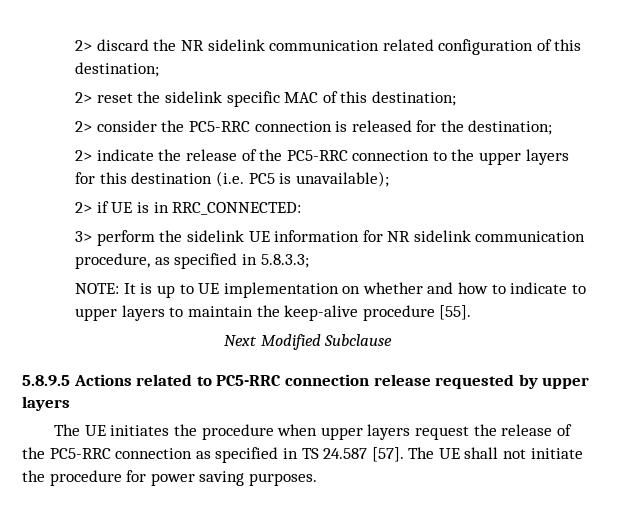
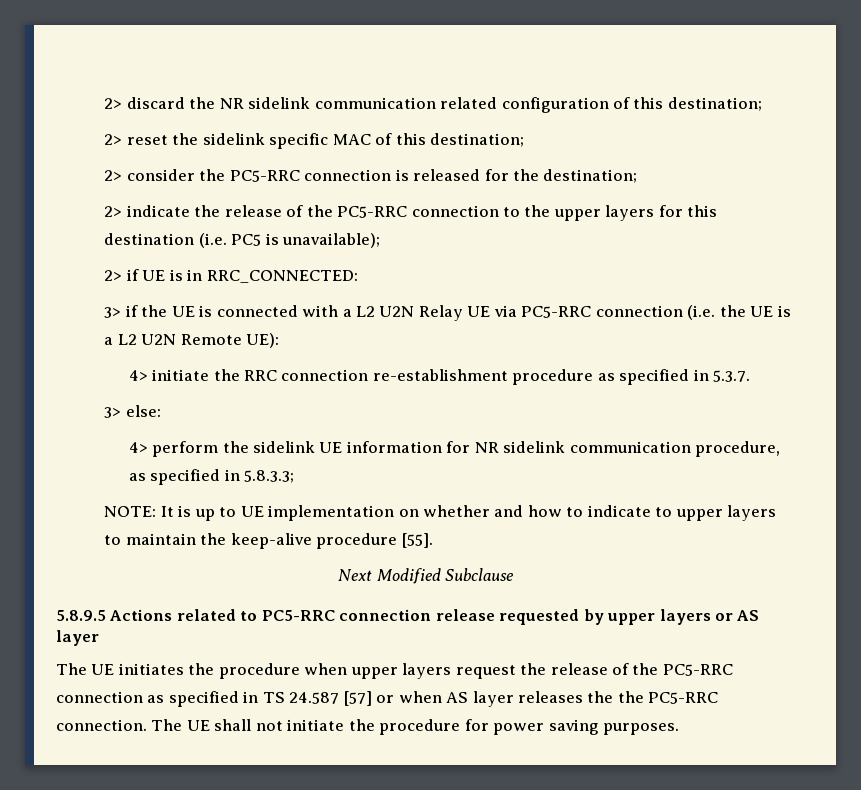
- 3> perform the sidelink UE information for NR sidelink communication procedure, as specified in 5.8.3.3;
+ 3> if the UE is connected with a L2 U2N Relay UE via PC5-RRC connection (i.e. the UE is a L2 U2N Remote UE):
+ 4> initiate the RRC connection re-establishment procedure as specified in 5.3.7.
+ 3> else:
+ 4> perform the sidelink UE information for NR sidelink communication procedure, as specified in 5.8.3.3;
- 5.8.9.5 Actions related to PC5-RRC connection release requested by upper layers
+ 5.8.9.5 Actions related to PC5-RRC connection release requested by upper layers or AS layer
- The UE initiates the procedure when upper layers request the release of the PC5-RRC connection as specified in TS 24.587 [57].
+ The UE initiates the procedure when upper layers request the release of the PC5-RRC connection as specified in TS 24.587 [57] or when AS layer releases the the PC5-RRC connection.

